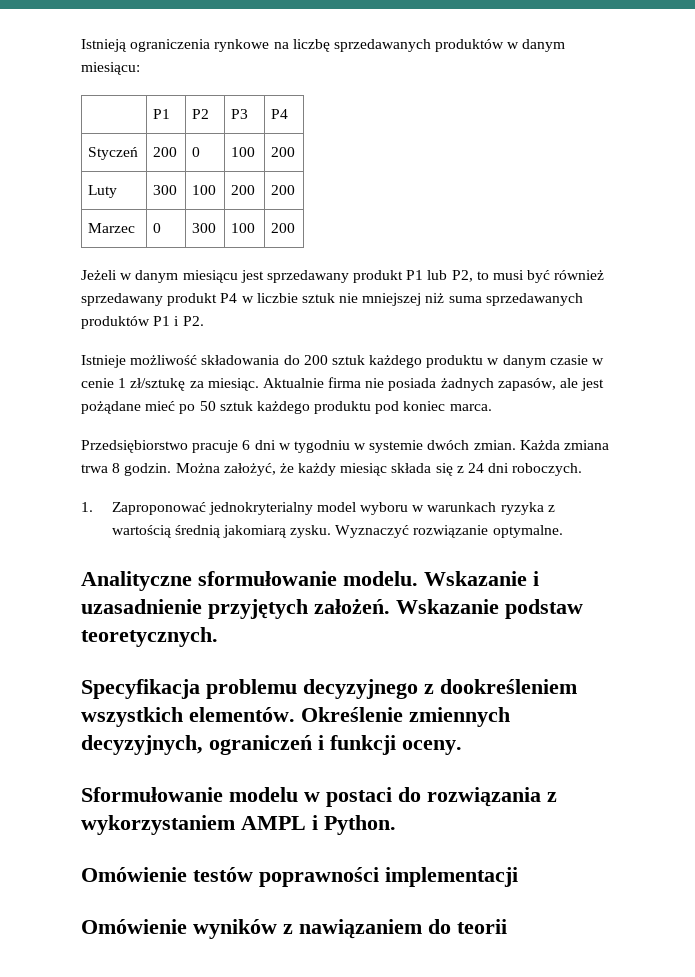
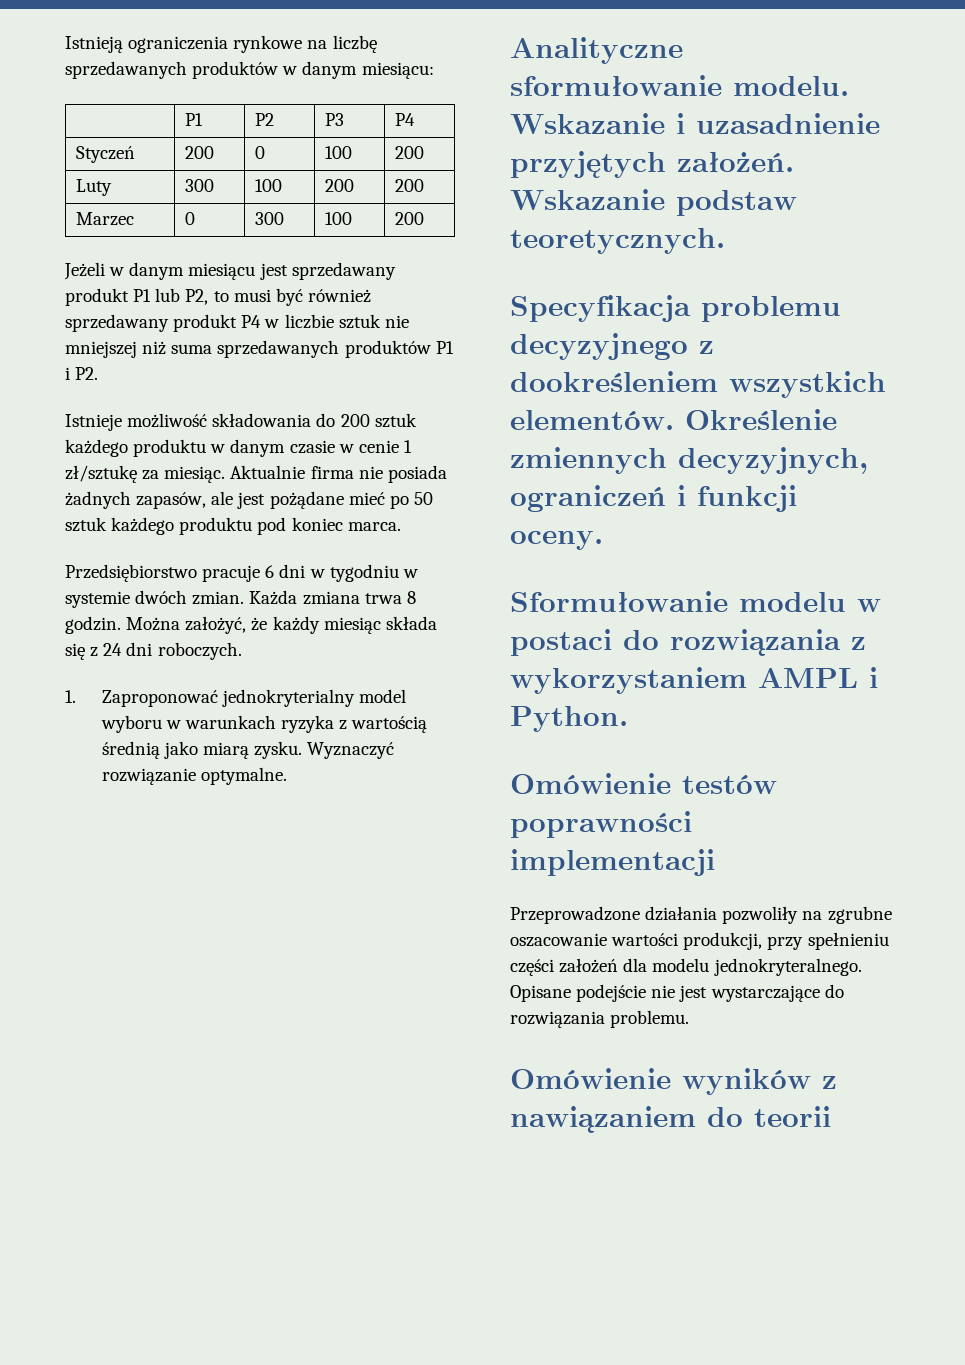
- 1. Zaproponować jednokryterialny model wyboru w warunkach ryzyka z wartością średnią jakomiarą zysku.
+ 1. Zaproponować jednokryterialny model wyboru w warunkach ryzyka z wartością średnią jako miarą zysku.
+ Przeprowadzone działania pozwoliły na zgrubne oszacowanie wartości produkcji, przy spełnieniu części założeń dla modelu jednokryteralnego. Opisane podejście nie jest wystarczające do rozwiązania problemu.

